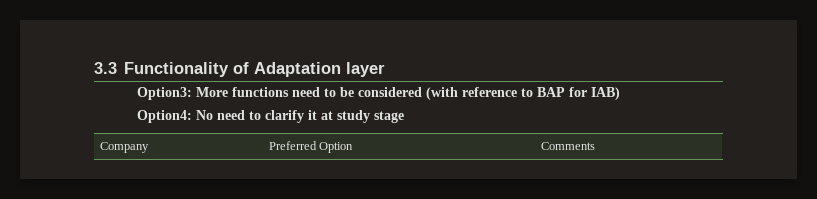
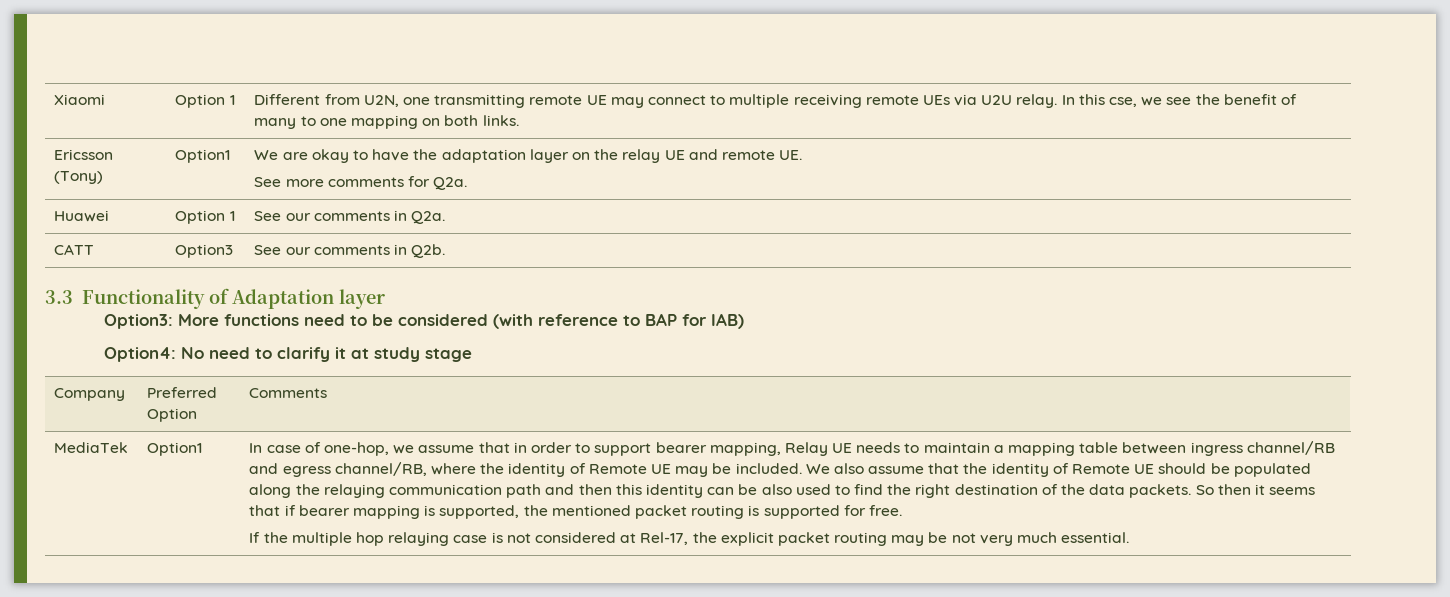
+ Xiaomi | Option 1 | Different from U2N, one transmitting remote UE may connect to multiple receiving remote UEs via U2U relay. In this cse, we see the benefit of many to one mapping on both links.
+ Ericsson (Tony) | Option1 | We are okay to have the adaptation layer on the relay UE and remote UE.
+ See more comments for Q2a.
+ Huawei | Option 1 | See our comments in Q2a.
+ CATT | Option3 | See our comments in Q2b.
+ MediaTek | Option1 | In case of one-hop, we assume that in order to support bearer mapping, Relay UE needs to maintain a mapping table between ingress channel/RB and egress channel/RB, where the identity of Remote UE may be included. We also assume that the identity of Remote UE should be populated along the relaying communication path and then this identity can be also used to find the right destination of the data packets. So then it seems that if bearer mapping is supported, the mentioned packet routing is supported for free.
+ If the multiple hop relaying case is not considered at Rel-17, the explicit packet routing may be not very much essential.

